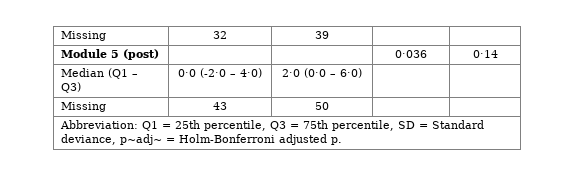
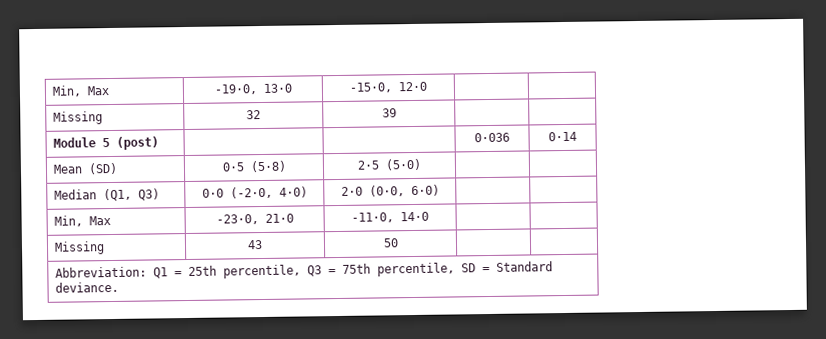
+ Min, Max | -19·0, 13·0 | -15·0, 12·0 | |
+ Mean (SD) | 0·5 (5·8) | 2·5 (5·0) | |
- Median (Q1 – Q3) | 0·0 (-2·0 – 4·0) | 2·0 (0·0 – 6·0) | |
+ Median (Q1, Q3) | 0·0 (-2·0, 4·0) | 2·0 (0·0, 6·0) | |
+ Min, Max | -23·0, 21·0 | -11·0, 14·0 | |
- Abbreviation: Q1 = 25th percentile, Q3 = 75th percentile, SD = Standard deviance, p~adj~ = Holm-Bonferroni adjusted p.
+ Abbreviation: Q1 = 25th percentile, Q3 = 75th percentile, SD = Standard deviance.

